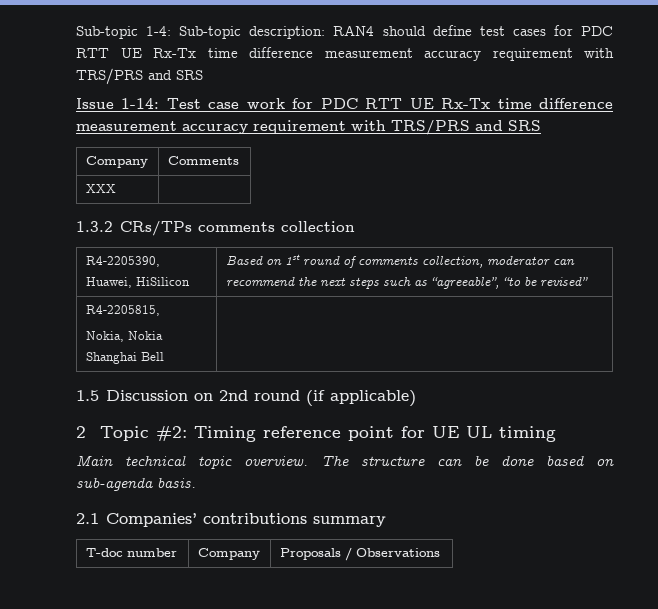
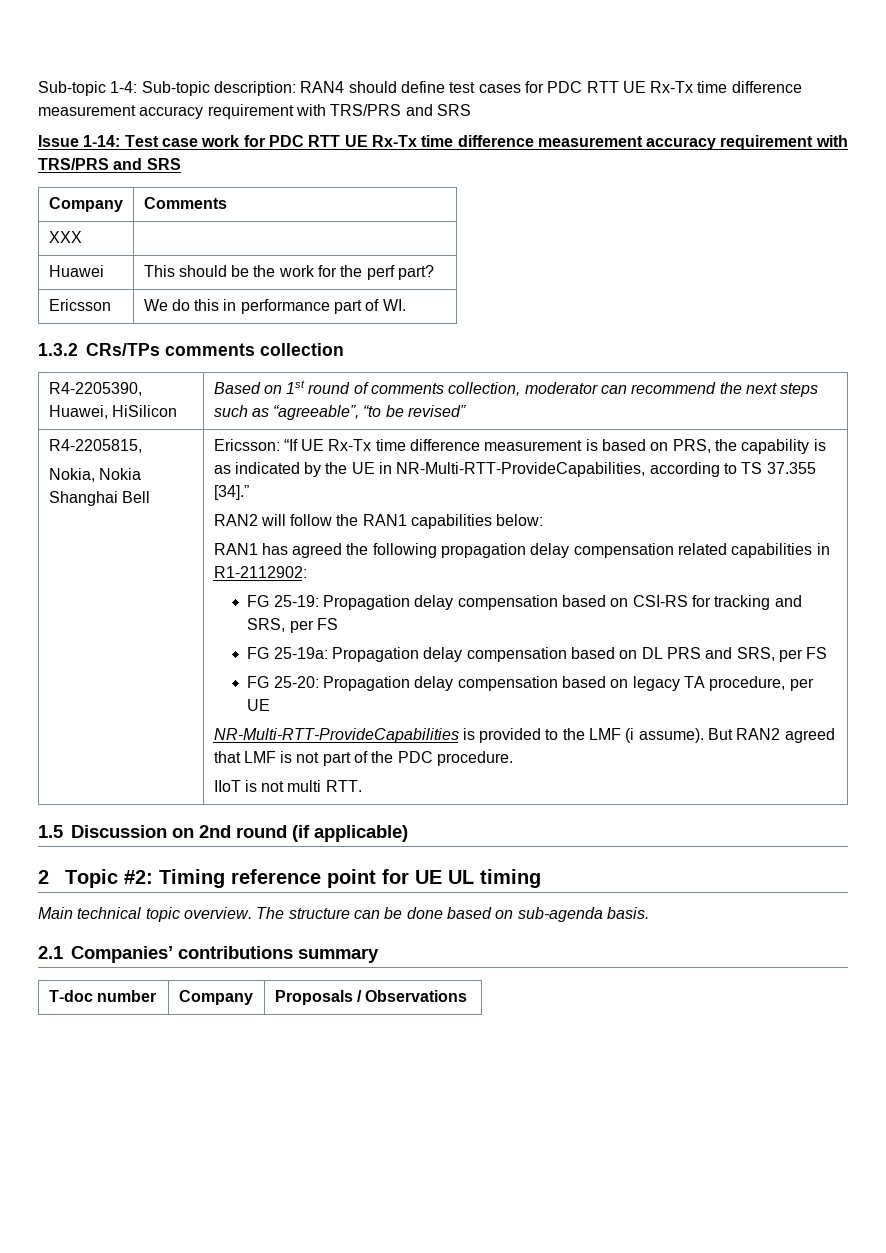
+ Huawei | This should be the work for the perf part?
+ Ericsson | We do this in performance part of WI.
+ Ericsson: “If UE Rx-Tx time difference measurement is based on PRS, the capability is as indicated by the UE in NR-Multi-RTT-ProvideCapabilities, according to TS 37.355 [34].”
+ RAN2 will follow the RAN1 capabilities below:
+ RAN1 has agreed the following propagation delay compensation related capabilities in R1-2112902:
+ FG 25-19: Propagation delay compensation based on CSI-RS for tracking and SRS, per FS
+ FG 25-19a: Propagation delay compensation based on DL PRS and SRS, per FS
+ FG 25-20: Propagation delay compensation based on legacy TA procedure, per UE
+ NR-Multi-RTT-ProvideCapabilities is provided to the LMF (i assume). But RAN2 agreed that LMF is not part of the PDC procedure.
+ IIoT is not multi RTT.

